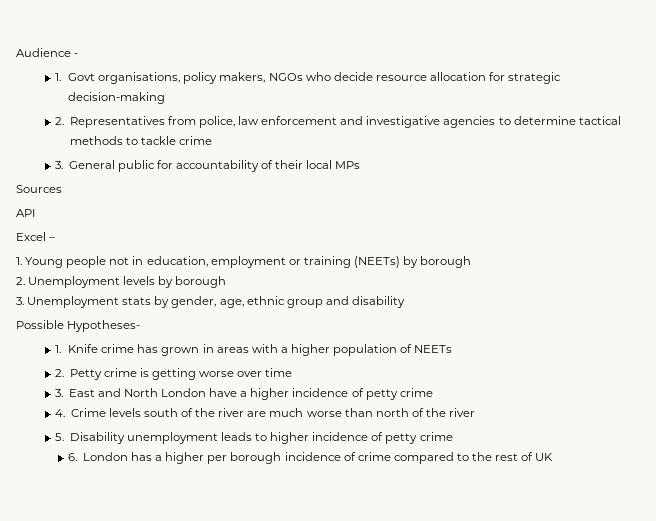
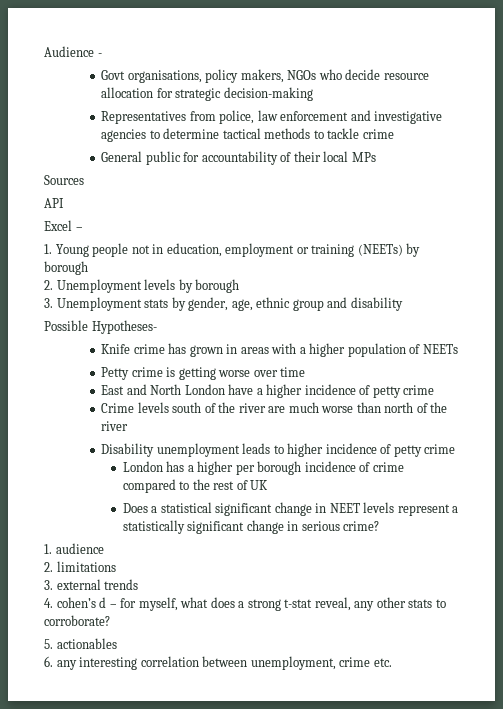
- 1. Govt organisations, policy makers, NGOs who decide resource allocation for strategic decision-making
+ Govt organisations, policy makers, NGOs who decide resource allocation for strategic decision-making
- 2. Representatives from police, law enforcement and investigative agencies to determine tactical methods to tackle crime
+ Representatives from police, law enforcement and investigative agencies to determine tactical methods to tackle crime
- 3. General public for accountability of their local MPs
+ General public for accountability of their local MPs
- 1. Knife crime has grown in areas with a higher population of NEETs
+ Knife crime has grown in areas with a higher population of NEETs
- 2. Petty crime is getting worse over time
+ Petty crime is getting worse over time
- 3. East and North London have a higher incidence of petty crime
+ East and North London have a higher incidence of petty crime
- 4. Crime levels south of the river are much worse than north of the river
+ Crime levels south of the river are much worse than north of the river
- 5. Disability unemployment leads to higher incidence of petty crime
+ Disability unemployment leads to higher incidence of petty crime
- 6. London has a higher per borough incidence of crime compared to the rest of UK
+ London has a higher per borough incidence of crime compared to the rest of UK
+ Does a statistical significant change in NEET levels represent a statistically significant change in serious crime?
+ 1. audience
+ 2. limitations
+ 3. external trends
+ 4. cohen’s d – for myself, what does a strong t-stat reveal, any other stats to corroborate?
+ 5. actionables
+ 6. any interesting correlation between unemployment, crime etc.

